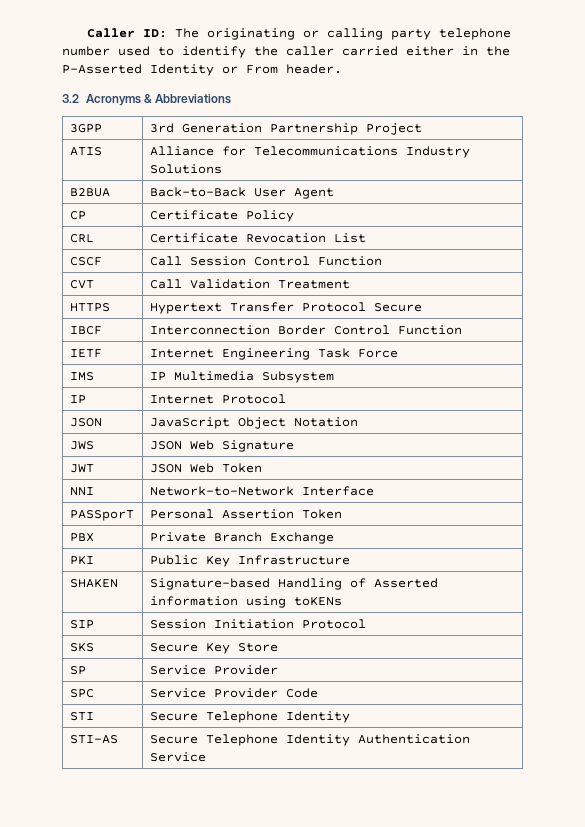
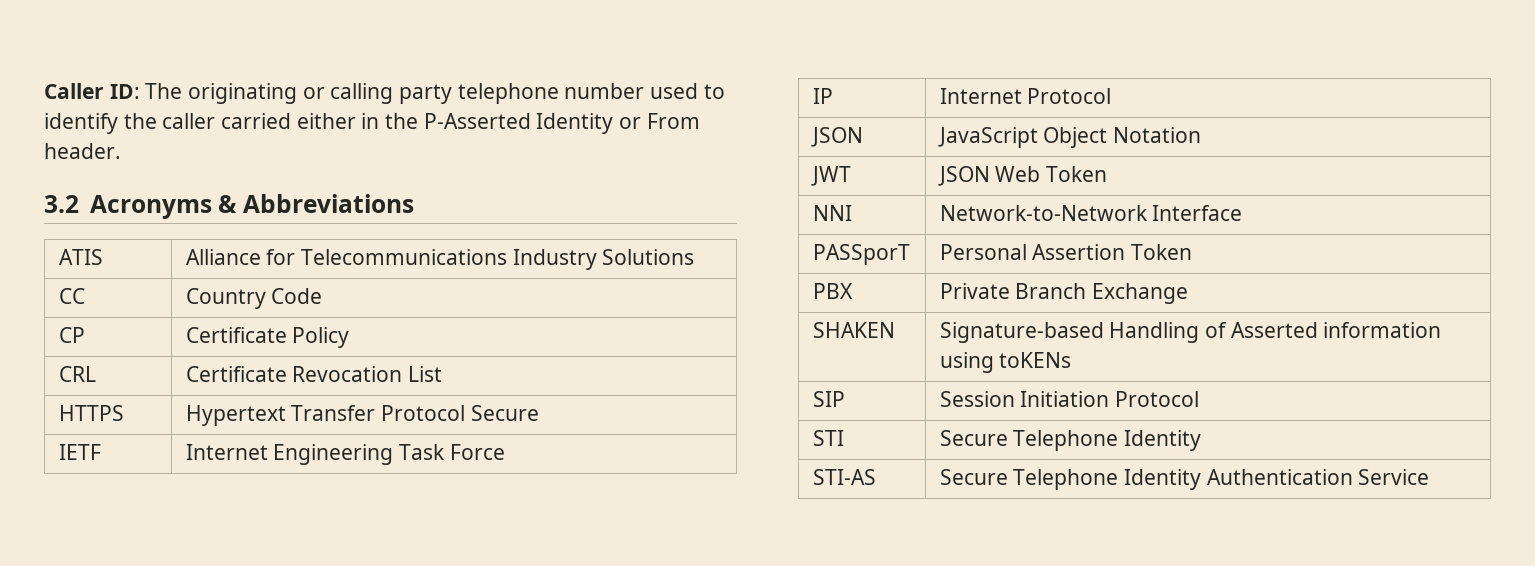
- 3GPP | 3rd Generation Partnership Project
- B2BUA | Back-to-Back User Agent
+ CC | Country Code
- CSCF | Call Session Control Function
- CVT | Call Validation Treatment
- IBCF | Interconnection Border Control Function
- IMS | IP Multimedia Subsystem
- JWS | JSON Web Signature
- PKI | Public Key Infrastructure
- SKS | Secure Key Store
- SP | Service Provider
- SPC | Service Provider Code

